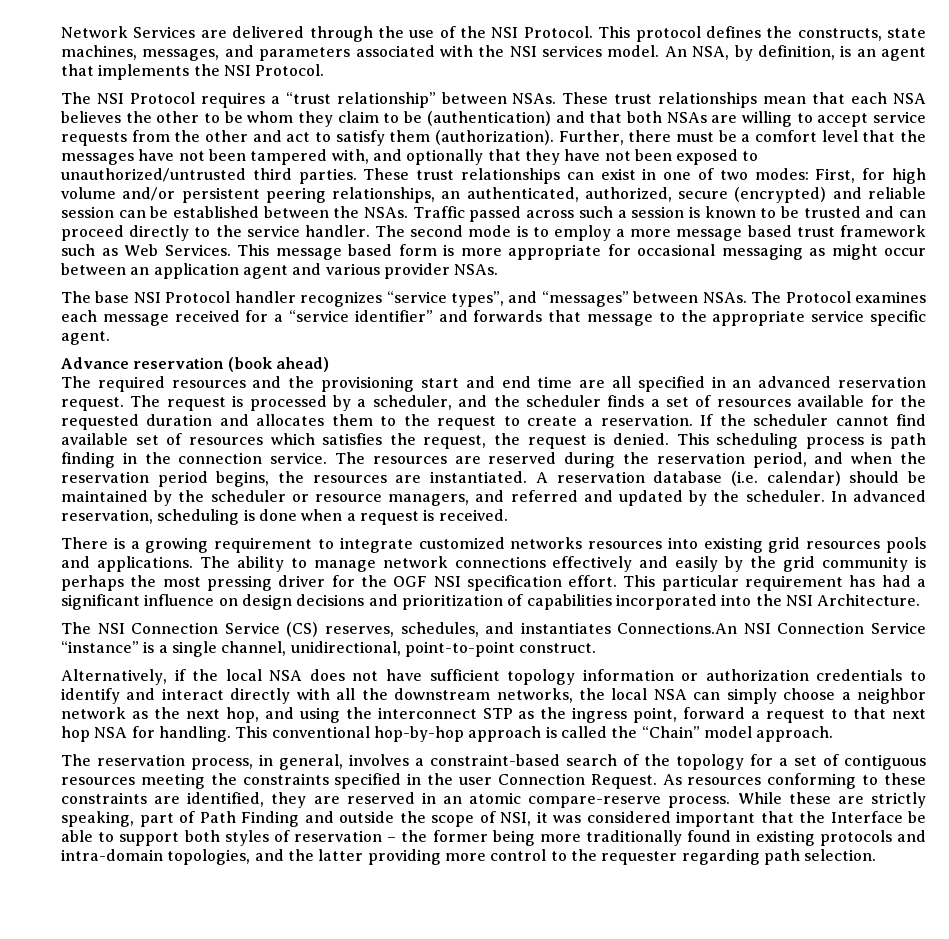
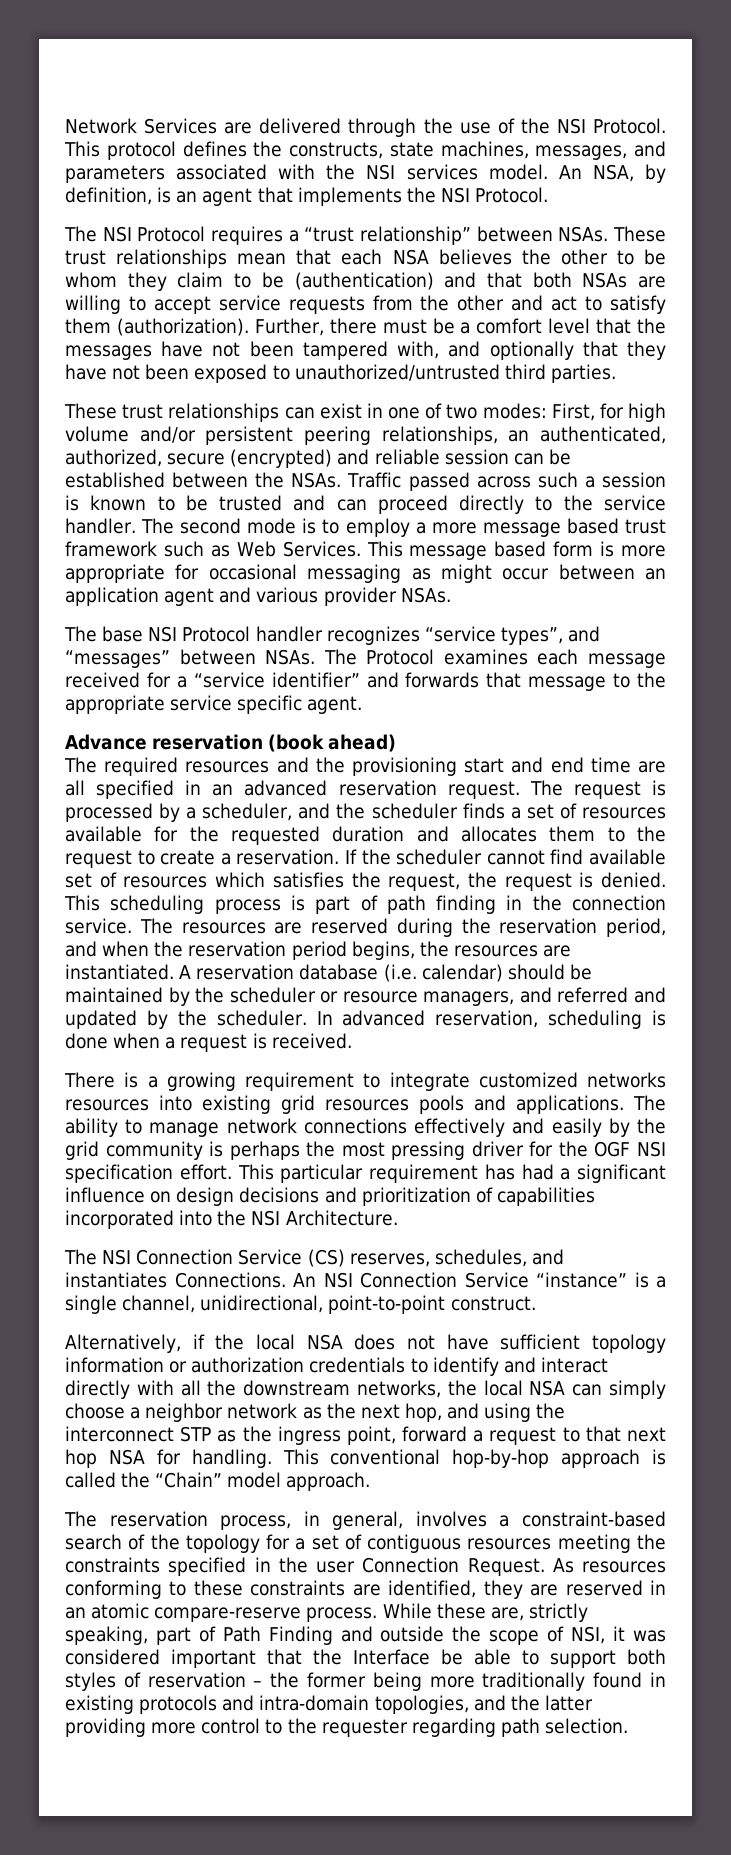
- Further, there must be a comfort level that the messages have not been tampered with, and optionally that they have not been exposed to unauthorized/untrusted third parties. These trust relationships can exist in one of two modes: First, for high volume and/or persistent peering relationships, an authenticated, authorized, secure (encrypted) and reliable session can be established between the NSAs.
+ Further, there must be a comfort level that the messages have not been tampered with, and optionally that they have not been exposed to unauthorized/untrusted third parties.
+ These trust relationships can exist in one of two modes: First, for high volume and/or persistent peering relationships, an authenticated, authorized, secure (encrypted) and reliable session can be established between the NSAs.
- This scheduling process is path finding in the connection service.
+ This scheduling process is part of path finding in the connection service.
- The NSI Connection Service (CS) reserves, schedules, and instantiates Connections.An NSI Connection Service “instance” is a single channel, unidirectional, point-to-point construct.
+ The NSI Connection Service (CS) reserves, schedules, and instantiates Connections. An NSI Connection Service “instance” is a single channel, unidirectional, point-to-point construct.
- While these are strictly speaking, part of Path Finding and outside the scope of NSI, it was considered important that the Interface be able to support both styles of reservation – the former being more traditionally found in existing protocols and intra-domain topologies, and the latter providing more control to the requester regarding path selection.
+ While these are, strictly speaking, part of Path Finding and outside the scope of NSI, it was considered important that the Interface be able to support both styles of reservation – the former being more traditionally found in existing protocols and intra-domain topologies, and the latter providing more control to the requester regarding path selection.

